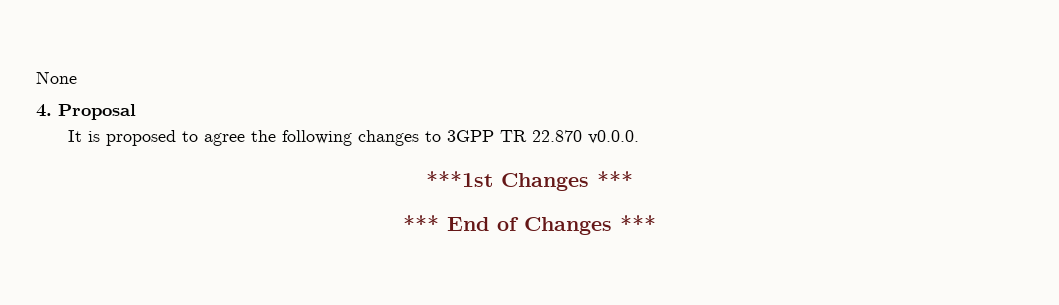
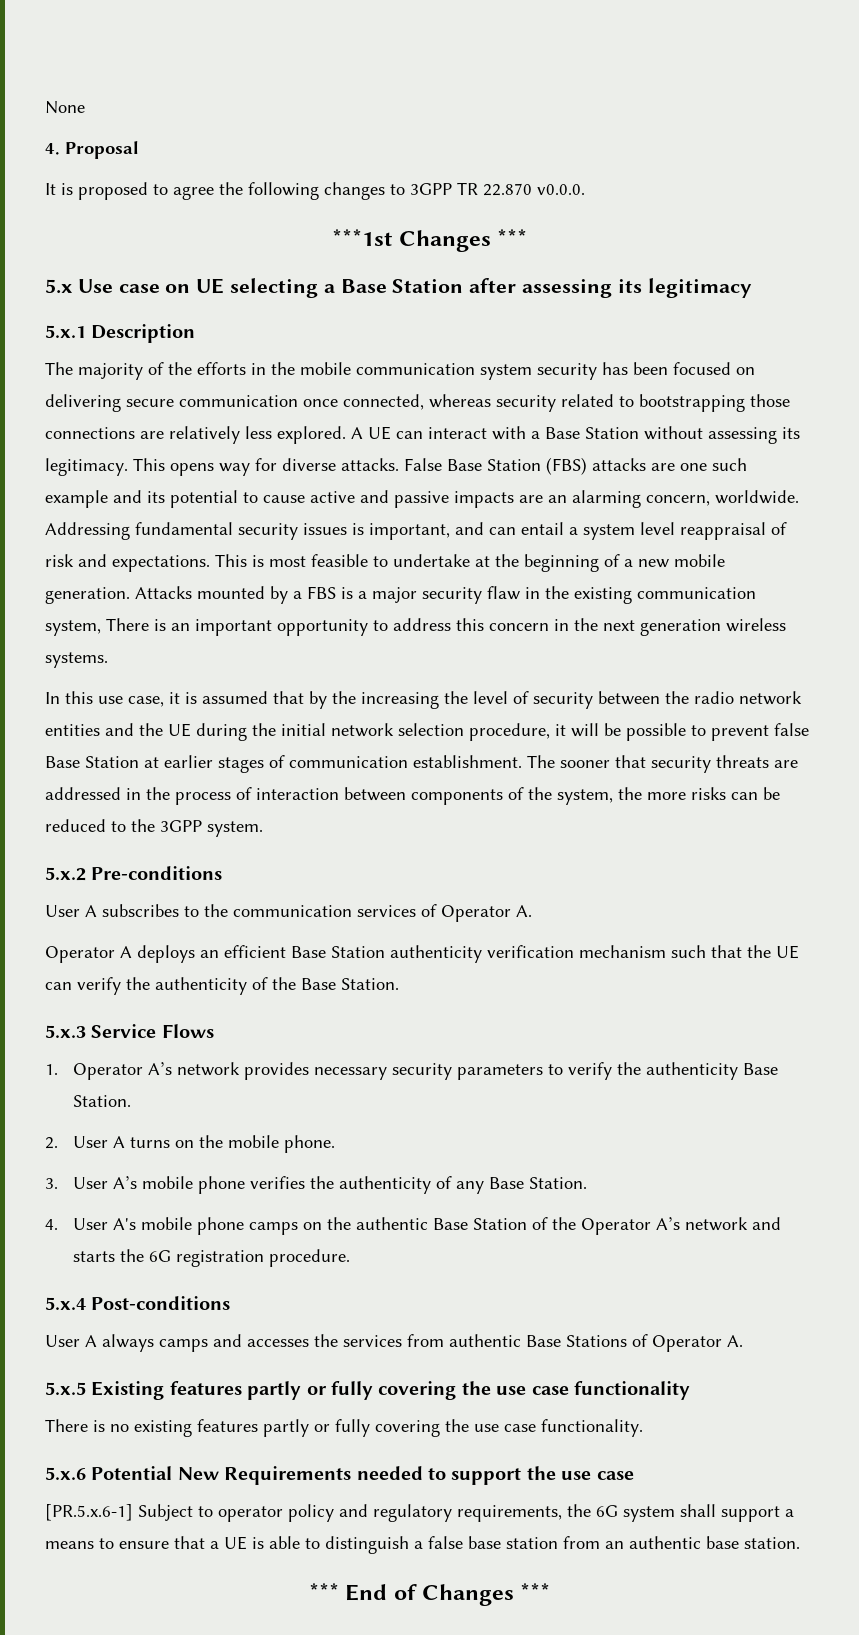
+ 5.x Use case on UE selecting a Base Station after assessing its legitimacy
+ 5.x.1 Description
+ The majority of the efforts in the mobile communication system security has been focused on delivering secure communication once connected, whereas security related to bootstrapping those connections are relatively less explored. A UE can interact with a Base Station without assessing its legitimacy. This opens way for diverse attacks. False Base Station (FBS) attacks are one such example and its potential to cause active and passive impacts are an alarming concern, worldwide. Addressing fundamental security issues is important, and can entail a system level reappraisal of risk and expectations. This is most feasible to undertake at the beginning of a new mobile generation. Attacks mounted by a FBS is a major security flaw in the existing communication system, There is an important opportunity to address this concern in the next generation wireless systems.
+ In this use case, it is assumed that by the increasing the level of security between the radio network entities and the UE during the initial network selection procedure, it will be possible to prevent false Base Station at earlier stages of communication establishment. The sooner that security threats are addressed in the process of interaction between components of the system, the more risks can be reduced to the 3GPP system.
+ 5.x.2 Pre-conditions
+ User A subscribes to the communication services of Operator A.
+ Operator A deploys an efficient Base Station authenticity verification mechanism such that the UE can verify the authenticity of the Base Station.
+ 5.x.3 Service Flows
+ 1. Operator A’s network provides necessary security parameters to verify the authenticity Base Station.
+ 2. User A turns on the mobile phone.
+ 3. User A’s mobile phone verifies the authenticity of any Base Station.
+ 4. User A's mobile phone camps on the authentic Base Station of the Operator A’s network and starts the 6G registration procedure.
+ 5.x.4 Post-conditions
+ User A always camps and accesses the services from authentic Base Stations of Operator A.
+ 5.x.5 Existing features partly or fully covering the use case functionality
+ There is no existing features partly or fully covering the use case functionality.
+ 5.x.6 Potential New Requirements needed to support the use case
+ [PR.5.x.6-1] Subject to operator policy and regulatory requirements, the 6G system shall support a means to ensure that a UE is able to distinguish a false base station from an authentic base station.

